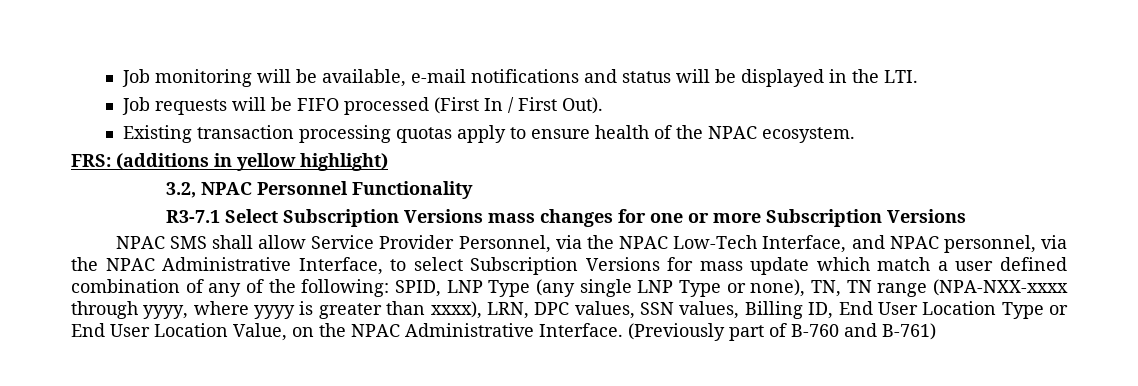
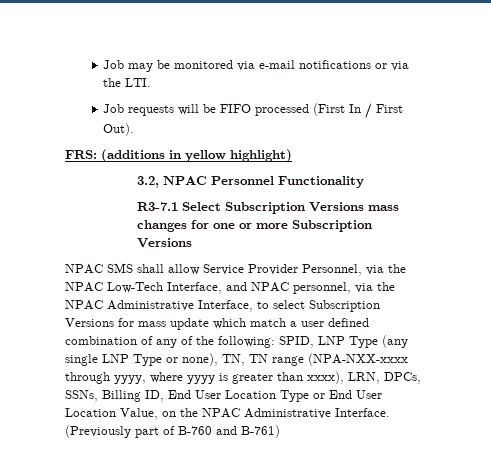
- Job monitoring will be available, e-mail notifications and status will be displayed in the LTI.
+ Job may be monitored via e-mail notifications or via the LTI.
- Existing transaction processing quotas apply to ensure health of the NPAC ecosystem.
- SPID, LNP Type (any single LNP Type or none), TN, TN range (NPA-NXX-xxxx through yyyy, where yyyy is greater than xxxx), LRN, DPC values, SSN values, Billing ID, End User Location Type or End User Location Value, on the NPAC Administrative Interface.
+ SPID, LNP Type (any single LNP Type or none), TN, TN range (NPA-NXX-xxxx through yyyy, where yyyy is greater than xxxx), LRN, DPCs, SSNs, Billing ID, End User Location Type or End User Location Value, on the NPAC Administrative Interface.

